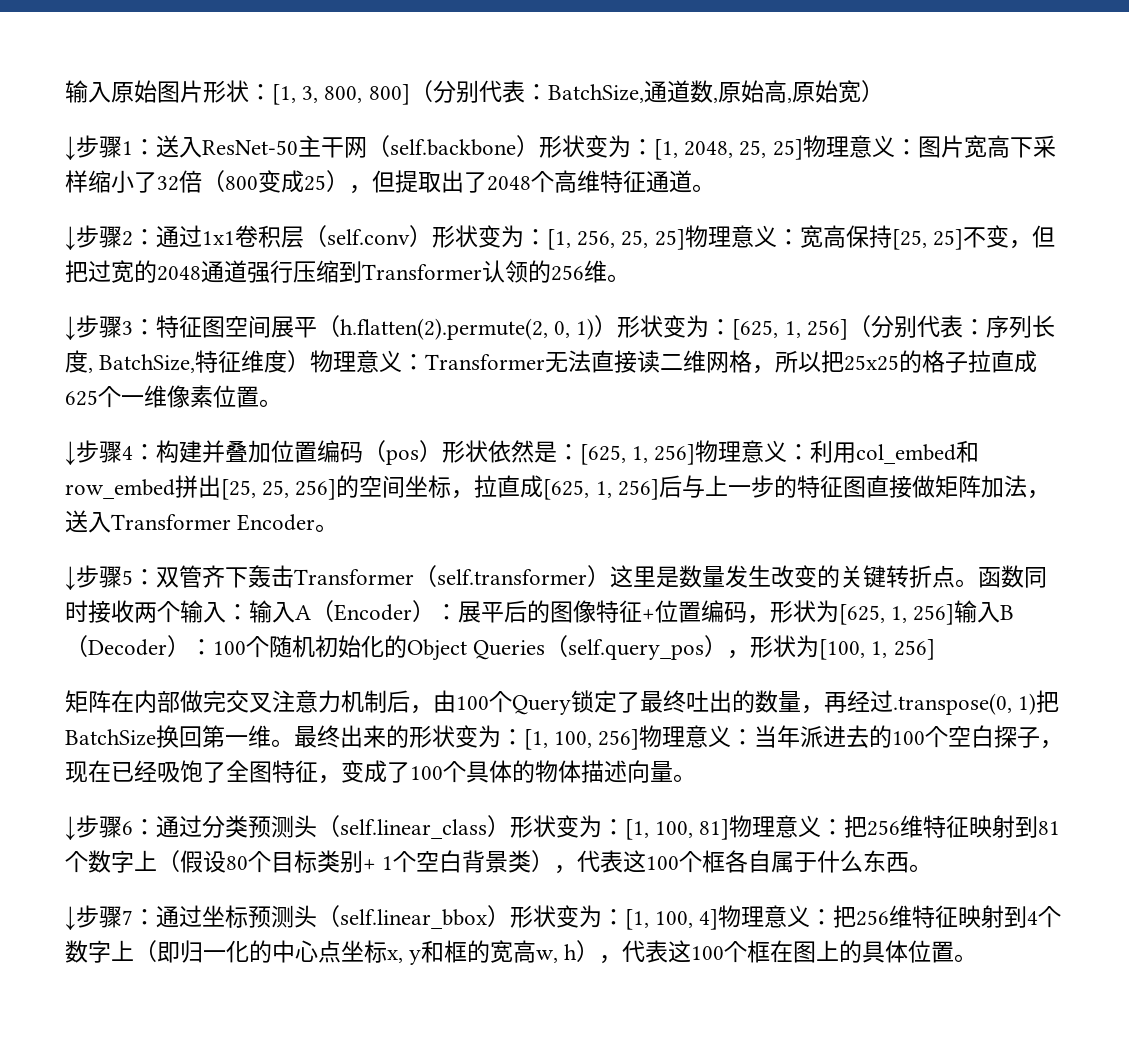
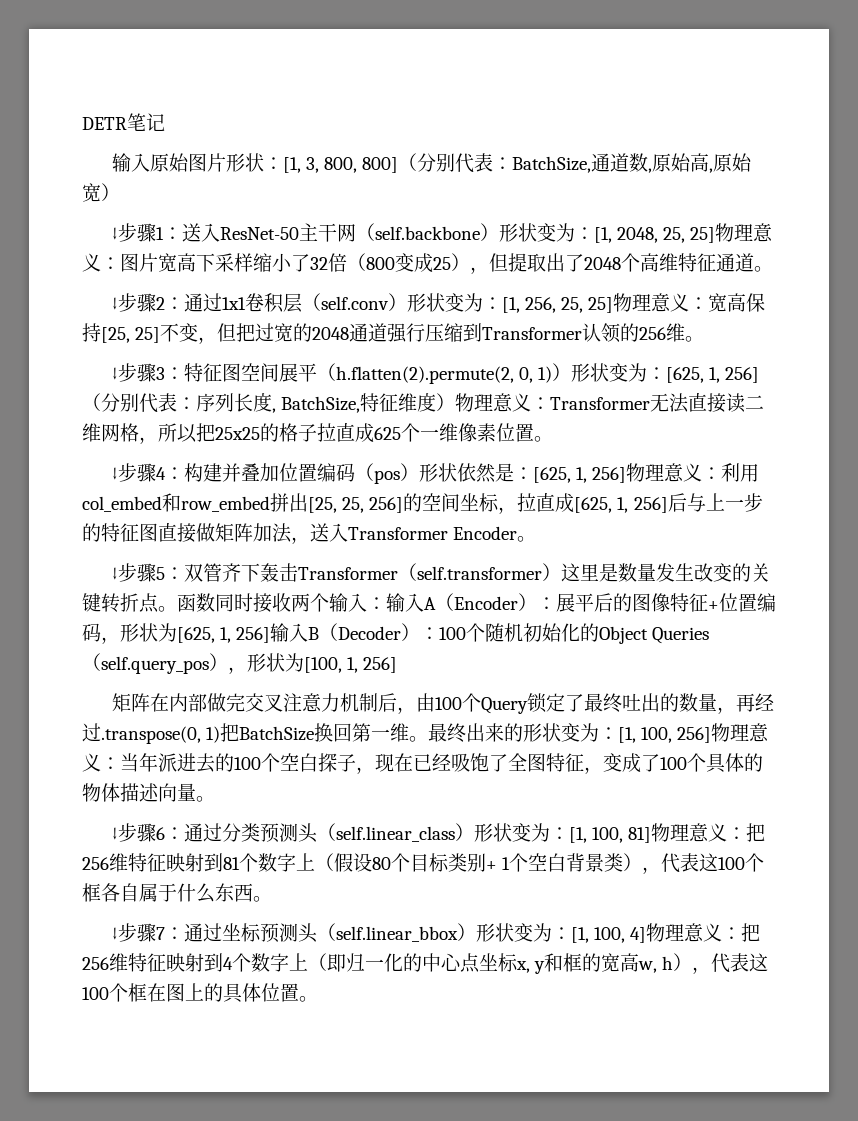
+ DETR笔记

